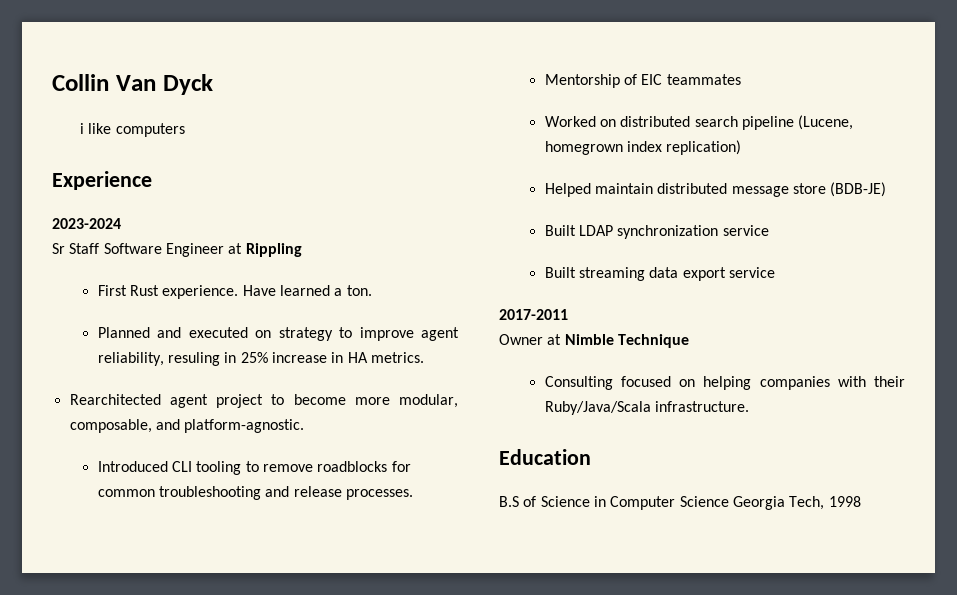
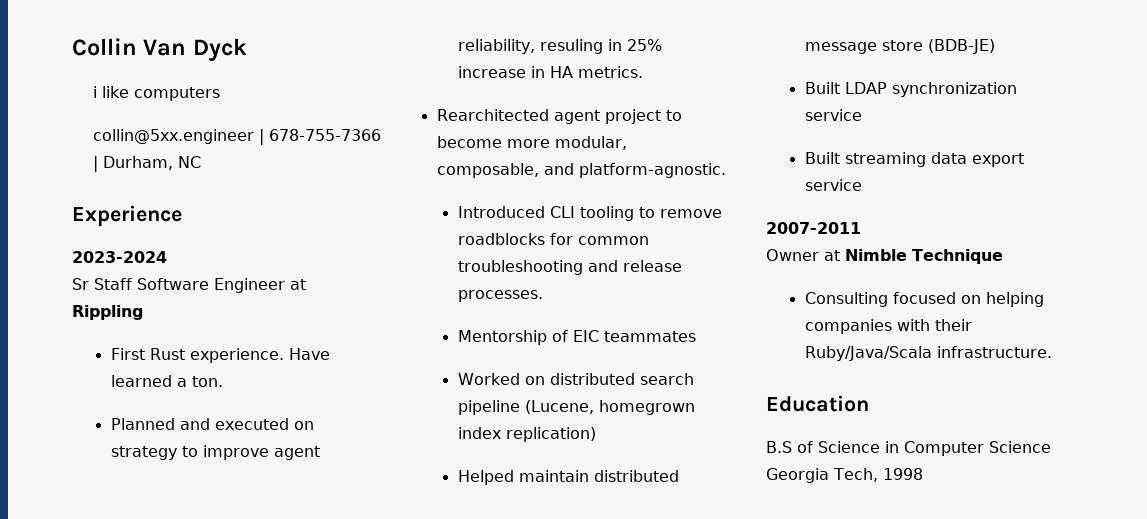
+ collin@5xx.engineer | 678-755-7366 | Durham, NC
- 2017-2011
+ 2007-2011

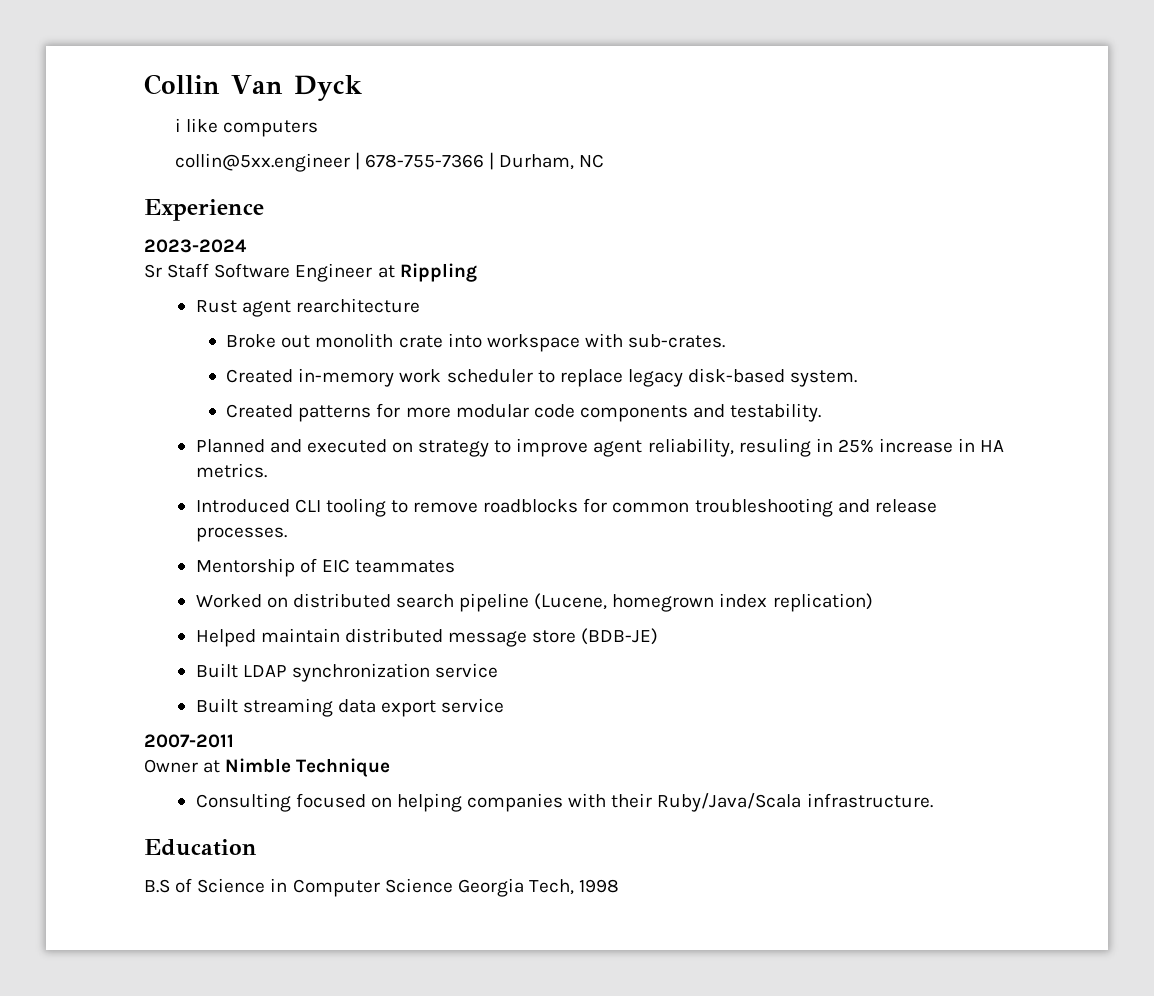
- First Rust experience. Have learned a ton.
+ Rust agent rearchitecture
+ Broke out monolith crate into workspace with sub-crates.
+ Created in-memory work scheduler to replace legacy disk-based system.
+ Created patterns for more modular code components and testability.
- Rearchitected agent project to become more modular, composable, and platform-agnostic.

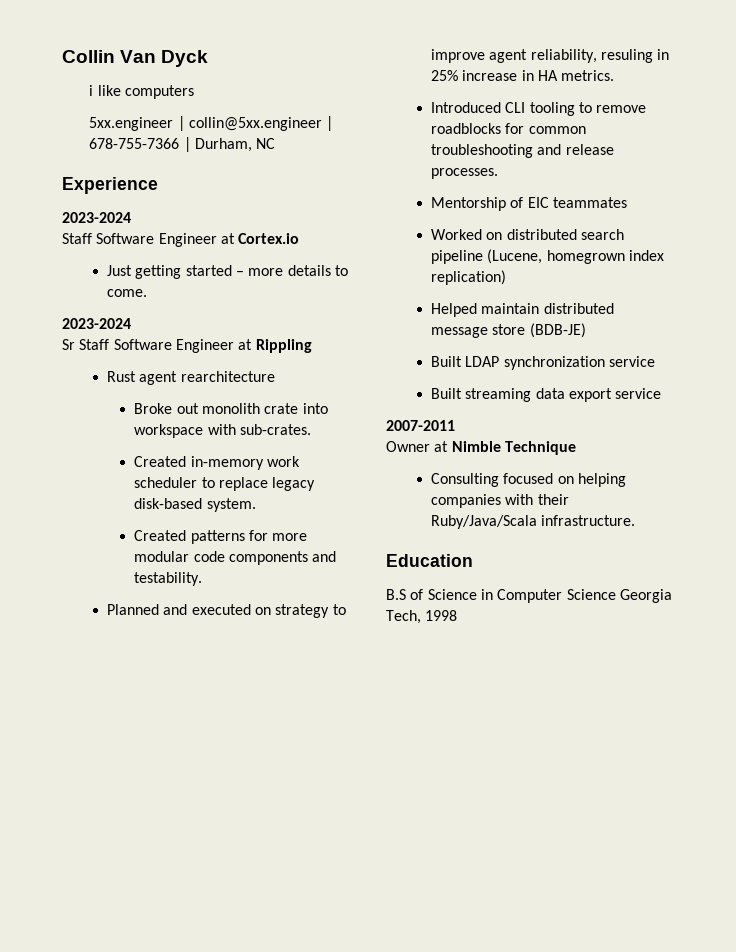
- collin@5xx.engineer | 678-755-7366 | Durham, NC
+ 5xx.engineer | collin@5xx.engineer | 678-755-7366 | Durham, NC
+ Staff Software Engineer at Cortex.io
+ Just getting started – more details to come.
+ 2023-2024

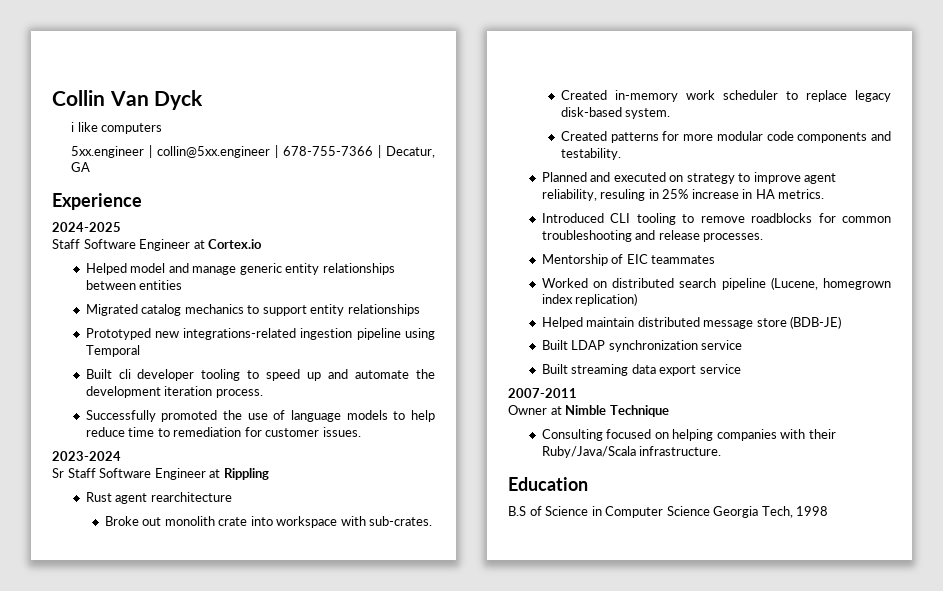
- 5xx.engineer | collin@5xx.engineer | 678-755-7366 | Durham, NC
+ 5xx.engineer | collin@5xx.engineer | 678-755-7366 | Decatur, GA
  Experience
- 2023-2024
+ 2024-2025
- Just getting started – more details to come.
+ Helped model and manage generic entity relationships between entities
+ Migrated catalog mechanics to support entity relationships
+ Prototyped new integrations-related ingestion pipeline using Temporal
+ Built cli developer tooling to speed up and automate the development iteration process.
+ Successfully promoted the use of language models to help reduce time to remediation for customer issues.

